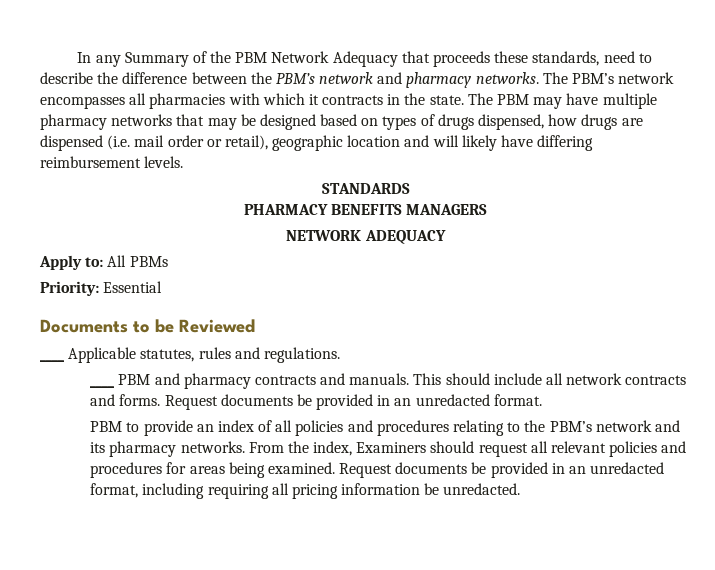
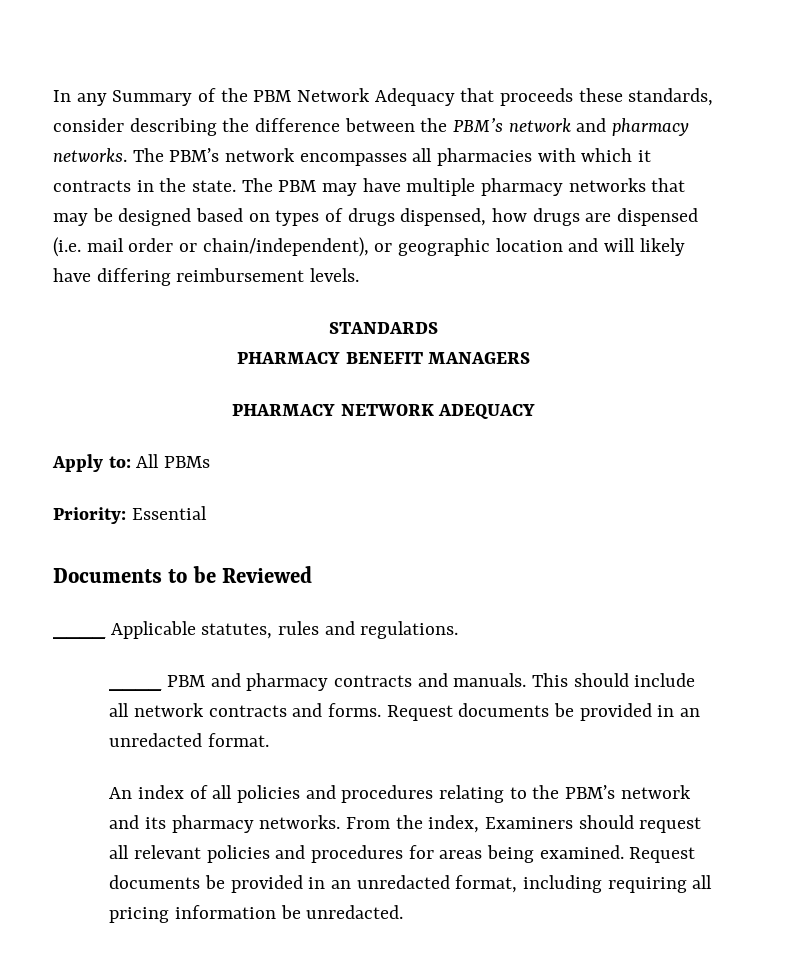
- In any Summary of the PBM Network Adequacy that proceeds these standards, need to describe the difference between the PBM’s network and pharmacy networks.
+ In any Summary of the PBM Network Adequacy that proceeds these standards, consider describing the difference between the PBM’s network and pharmacy networks.
- The PBM may have multiple pharmacy networks that may be designed based on types of drugs dispensed, how drugs are dispensed (i.e. mail order or retail), geographic location and will likely have differing reimbursement levels.
+ The PBM may have multiple pharmacy networks that may be designed based on types of drugs dispensed, how drugs are dispensed (i.e. mail order or chain/independent), or geographic location and will likely have differing reimbursement levels.
- PHARMACY BENEFITS MANAGERS
+ PHARMACY BENEFIT MANAGERS
- NETWORK ADEQUACY
+ PHARMACY NETWORK ADEQUACY
- PBM to provide an index of all policies and procedures relating to the PBM’s network and its pharmacy networks.
+ An index of all policies and procedures relating to the PBM’s network and its pharmacy networks.

